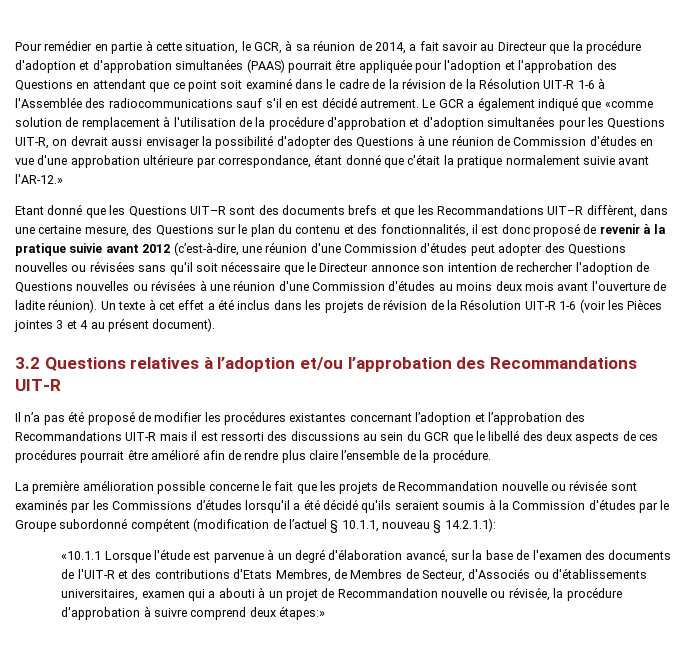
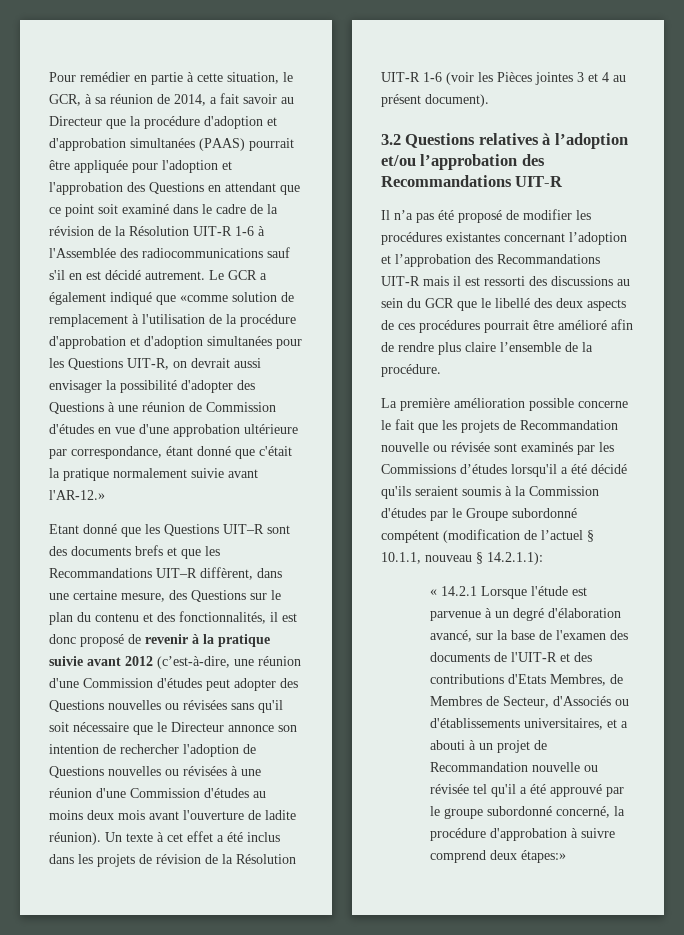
- «10.1.1 Lorsque l'étude est parvenue à un degré d'élaboration avancé, sur la base de l'examen des documents de l'UIT-R et des contributions d'Etats Membres, de Membres de Secteur, d'Associés ou d'établissements universitaires, examen qui a abouti à un projet de Recommandation nouvelle ou révisée, la procédure d'approbation à suivre comprend deux étapes:»
+ « 14.2.1 Lorsque l'étude est parvenue à un degré d'élaboration avancé, sur la base de l'examen des documents de l'UIT-R et des contributions d'Etats Membres, de Membres de Secteur, d'Associés ou d'établissements universitaires, et a abouti à un projet de Recommandation nouvelle ou révisée tel qu'il a été approuvé par le groupe subordonné concerné, la procédure d'approbation à suivre comprend deux étapes:»

